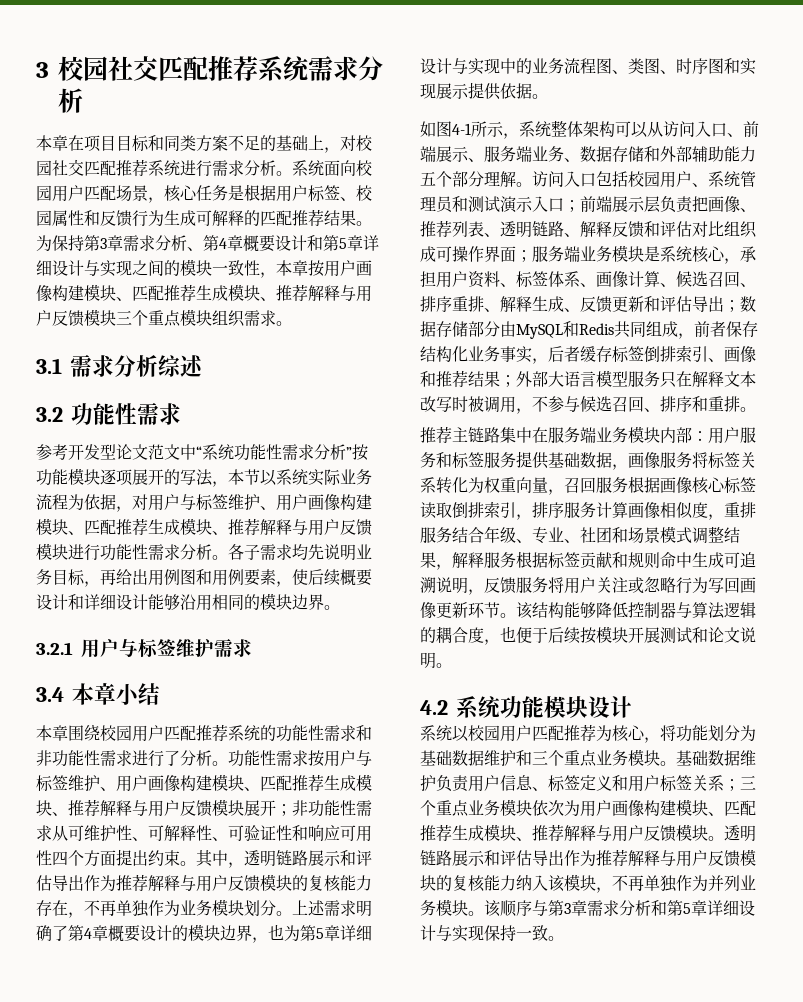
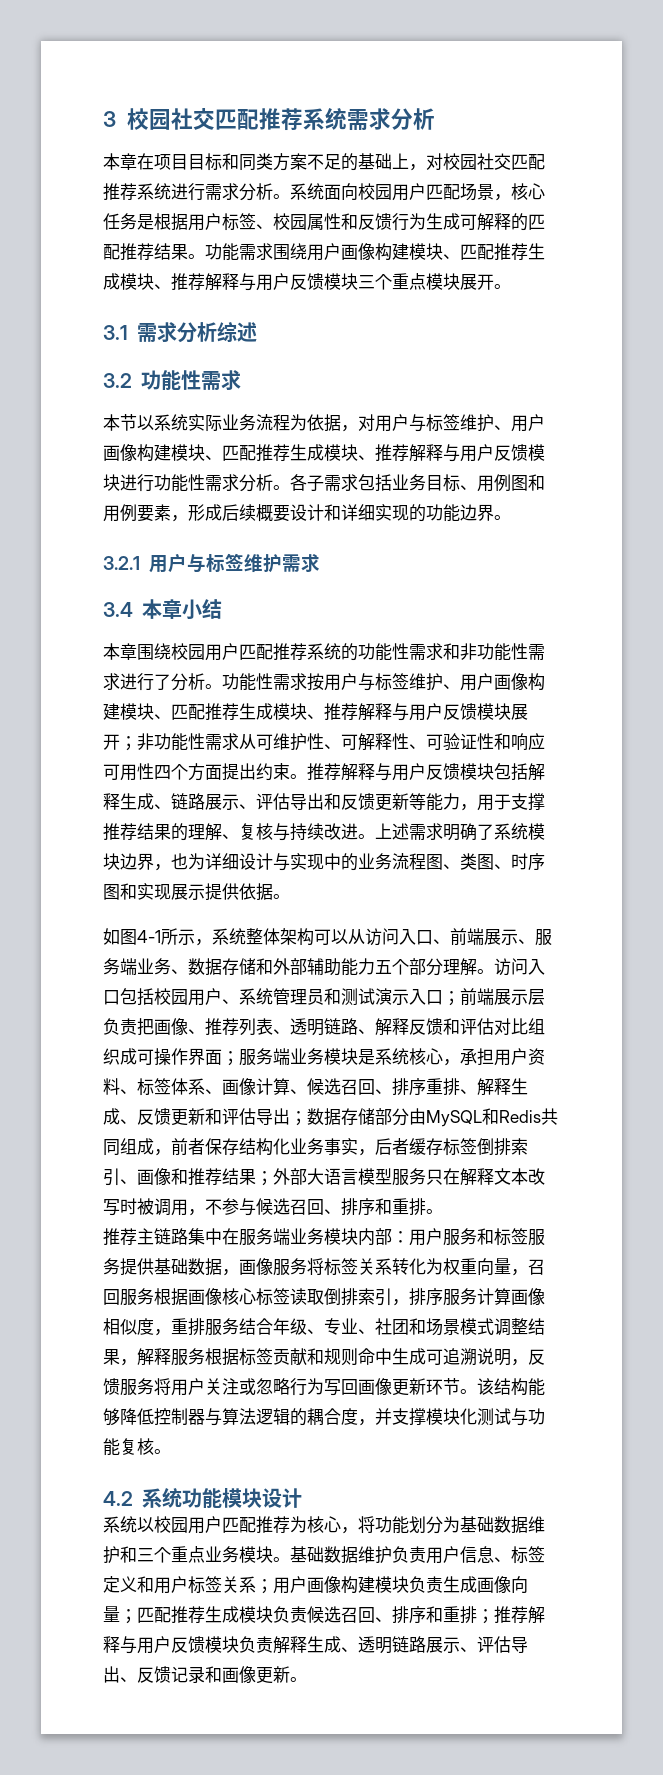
- 为保持第3章需求分析、第4章概要设计和第5章详细设计与实现之间的模块一致性，本章按用户画像构建模块、匹配推荐生成模块、推荐解释与用户反馈模块三个重点模块组织需求。
+ 功能需求围绕用户画像构建模块、匹配推荐生成模块、推荐解释与用户反馈模块三个重点模块展开。
- 参考开发型论文范文中“系统功能性需求分析”按功能模块逐项展开的写法，本节以系统实际业务流程为依据，对用户与标签维护、用户画像构建模块、匹配推荐生成模块、推荐解释与用户反馈模块进行功能性需求分析。
+ 本节以系统实际业务流程为依据，对用户与标签维护、用户画像构建模块、匹配推荐生成模块、推荐解释与用户反馈模块进行功能性需求分析。
- 各子需求均先说明业务目标，再给出用例图和用例要素，使后续概要设计和详细设计能够沿用相同的模块边界。
+ 各子需求包括业务目标、用例图和用例要素，形成后续概要设计和详细实现的功能边界。
- 其中，透明链路展示和评估导出作为推荐解释与用户反馈模块的复核能力存在，不再单独作为业务模块划分。上述需求明确了第4章概要设计的模块边界，也为第5章详细设计与实现中的业务流程图、类图、时序图和实现展示提供依据。
+ 推荐解释与用户反馈模块包括解释生成、链路展示、评估导出和反馈更新等能力，用于支撑推荐结果的理解、复核与持续改进。上述需求明确了系统模块边界，也为详细设计与实现中的业务流程图、类图、时序图和实现展示提供依据。
- 该结构能够降低控制器与算法逻辑的耦合度，也便于后续按模块开展测试和论文说明。
+ 该结构能够降低控制器与算法逻辑的耦合度，并支撑模块化测试与功能复核。
- 基础数据维护负责用户信息、标签定义和用户标签关系；三个重点业务模块依次为用户画像构建模块、匹配推荐生成模块、推荐解释与用户反馈模块。透明链路展示和评估导出作为推荐解释与用户反馈模块的复核能力纳入该模块，不再单独作为并列业务模块。该顺序与第3章需求分析和第5章详细设计与实现保持一致。
+ 基础数据维护负责用户信息、标签定义和用户标签关系；用户画像构建模块负责生成画像向量；匹配推荐生成模块负责候选召回、排序和重排；推荐解释与用户反馈模块负责解释生成、透明链路展示、评估导出、反馈记录和画像更新。

